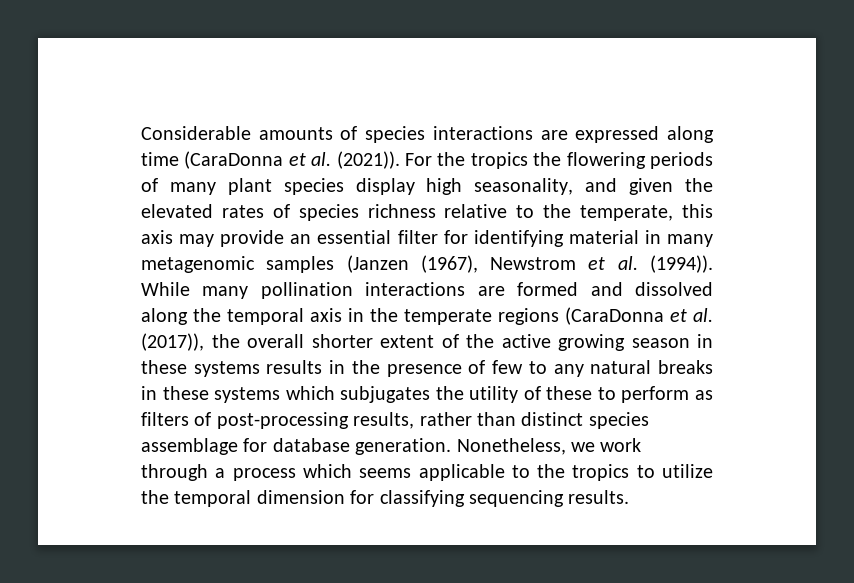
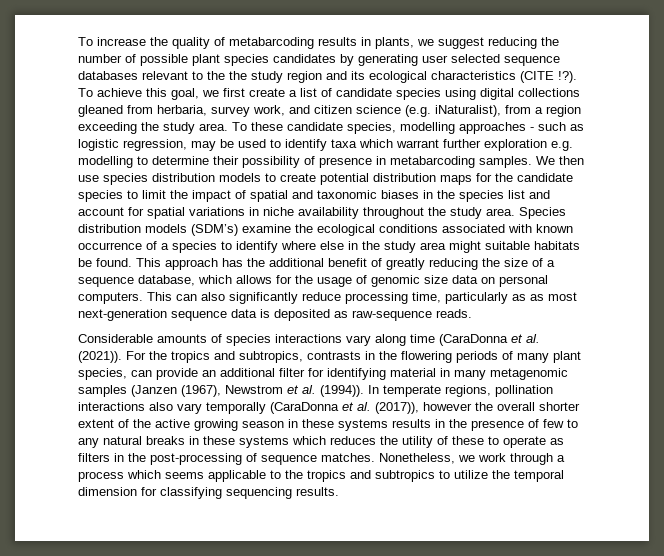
+ To increase the quality of metabarcoding results in plants, we suggest reducing the number of possible plant species candidates by generating user selected sequence databases relevant to the the study region and its ecological characteristics (CITE !?). To achieve this goal, we first create a list of candidate species using digital collections gleaned from herbaria, survey work, and citizen science (e.g. iNaturalist), from a region exceeding the study area. To these candidate species, modelling approaches - such as logistic regression, may be used to identify taxa which warrant further exploration e.g. modelling to determine their possibility of presence in metabarcoding samples. We then use species distribution models to create potential distribution maps for the candidate species to limit the impact of spatial and taxonomic biases in the species list and account for spatial variations in niche availability throughout the study area. Species distribution models (SDM’s) examine the ecological conditions associated with known occurrence of a species to identify where else in the study area might suitable habitats be found. This approach has the additional benefit of greatly reducing the size of a sequence database, which allows for the usage of genomic size data on personal computers. This can also significantly reduce processing time, particularly as as most next-generation sequence data is deposited as raw-sequence reads.
- Considerable amounts of species interactions are expressed along time (CaraDonna et al. (2021)).
+ Considerable amounts of species interactions vary along time (CaraDonna et al. (2021)).
- For the tropics the flowering periods of many plant species display high seasonality, and given the elevated rates of species richness relative to the temperate, this axis may provide an essential filter for identifying material in many metagenomic samples (Janzen (1967), Newstrom et al. (1994)).
+ For the tropics and subtropics, contrasts in the flowering periods of many plant species, can provide an additional filter for identifying material in many metagenomic samples (Janzen (1967), Newstrom et al. (1994)).
- While many pollination interactions are formed and dissolved along the temporal axis in the temperate regions (CaraDonna et al. (2017)), the overall shorter extent of the active growing season in these systems results in the presence of few to any natural breaks in these systems which subjugates the utility of these to perform as filters of post-processing results, rather than distinct species assemblage for database generation.
+ In temperate regions, pollination interactions also vary temporally (CaraDonna et al. (2017)), however the overall shorter extent of the active growing season in these systems results in the presence of few to any natural breaks in these systems which reduces the utility of these to operate as filters in the post-processing of sequence matches.
- Nonetheless, we work through a process which seems applicable to the tropics to utilize the temporal dimension for classifying sequencing results.
+ Nonetheless, we work through a process which seems applicable to the tropics and subtropics to utilize the temporal dimension for classifying sequencing results.

